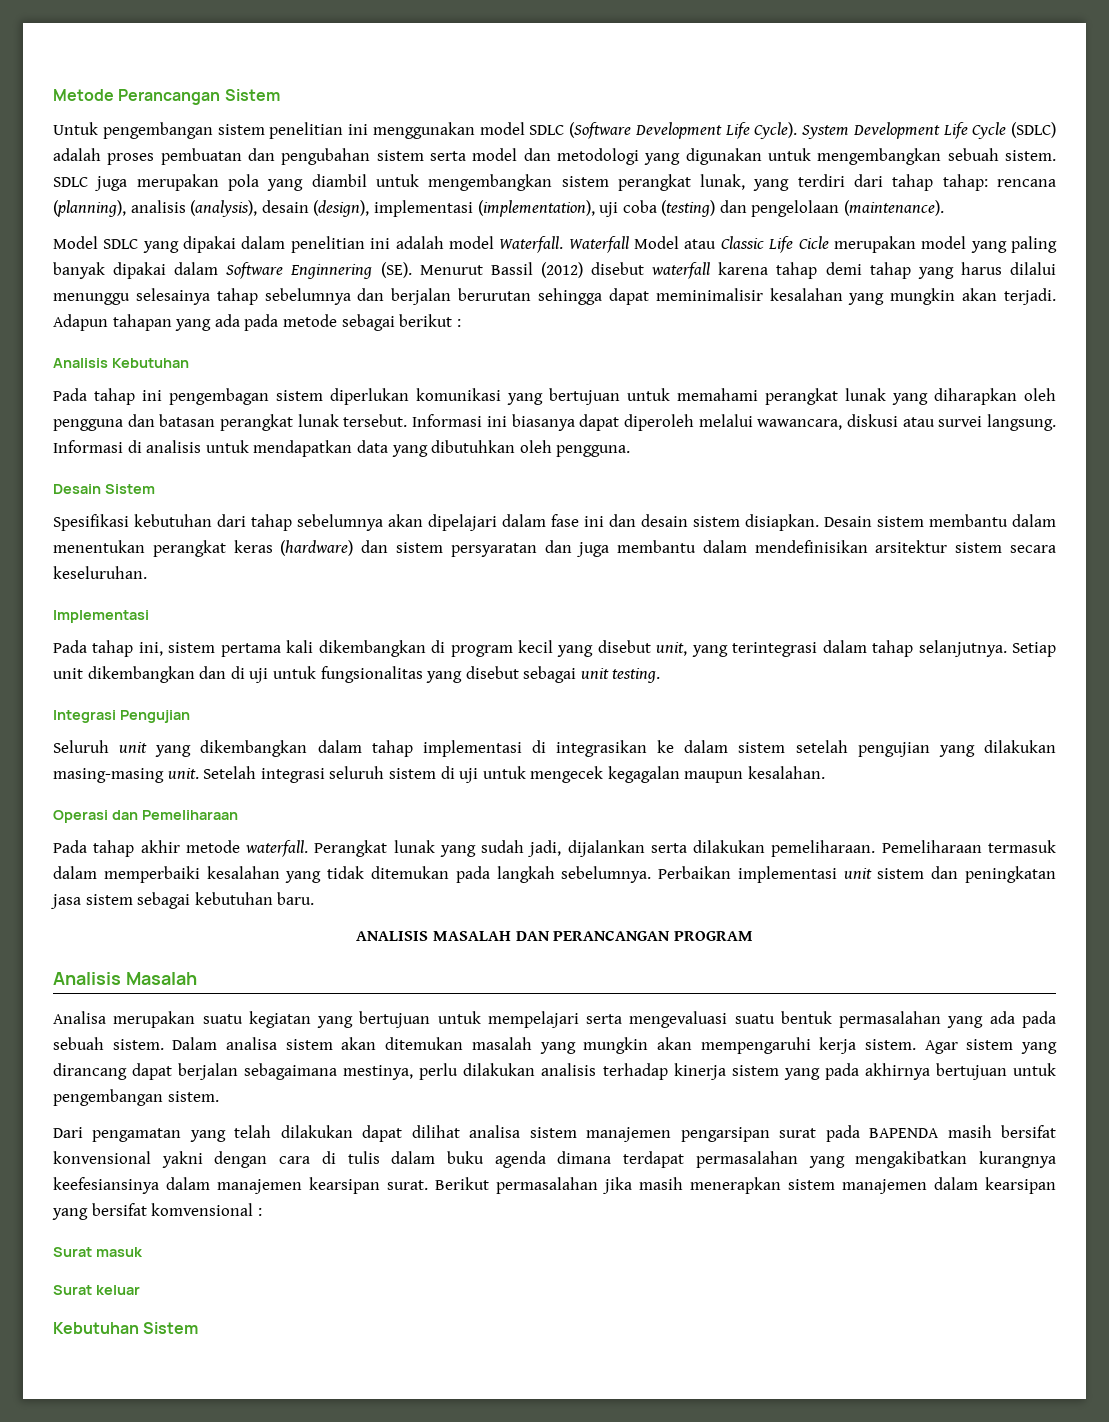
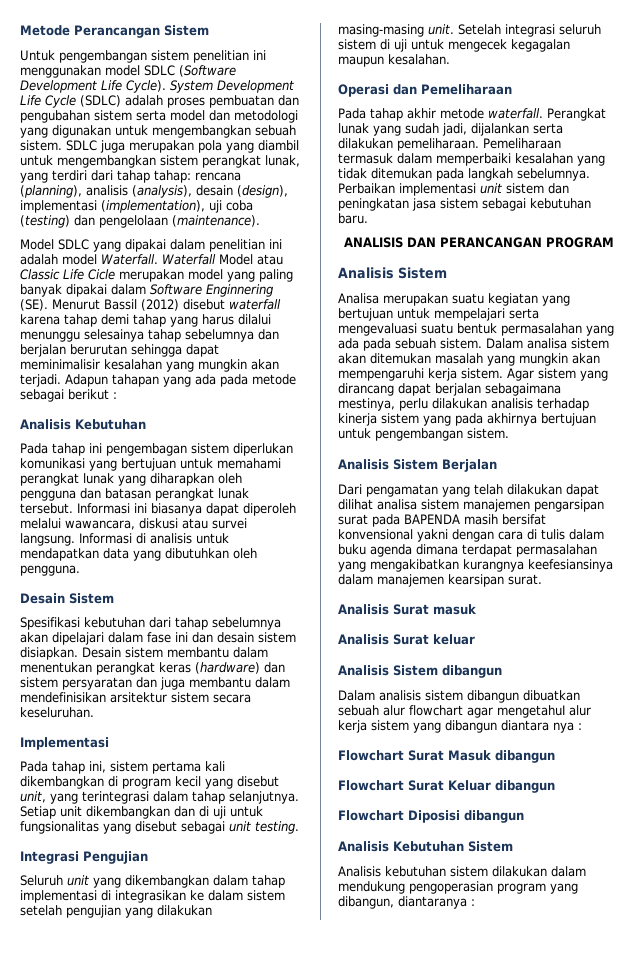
- ANALISIS MASALAH DAN PERANCANGAN PROGRAM
- Analisis Masalah
+ ANALISIS DAN PERANCANGAN PROGRAM
+ Analisis Sistem
+ Analisis Sistem Berjalan
- Dari pengamatan yang telah dilakukan dapat dilihat analisa sistem manajemen pengarsipan surat pada BAPENDA masih bersifat konvensional yakni dengan cara di tulis dalam buku agenda dimana terdapat permasalahan yang mengakibatkan kurangnya keefesiansinya dalam manajemen kearsipan surat. Berikut permasalahan jika masih menerapkan sistem manajemen dalam kearsipan yang bersifat komvensional :
- Surat masuk
+ Dari pengamatan yang telah dilakukan dapat dilihat analisa sistem manajemen pengarsipan surat pada BAPENDA masih bersifat konvensional yakni dengan cara di tulis dalam buku agenda dimana terdapat permasalahan yang mengakibatkan kurangnya keefesiansinya dalam manajemen kearsipan surat.
+ Analisis Surat masuk
- Surat keluar
+ Analisis Surat keluar
- Kebutuhan Sistem
+ Analisis Sistem dibangun
+ Dalam analisis sistem dibangun dibuatkan sebuah alur flowchart agar mengetahuI alur kerja sistem yang dibangun diantara nya :
+ Flowchart Surat Masuk dibangun
+ Flowchart Surat Keluar dibangun
+ Flowchart Diposisi dibangun
+ Analisis Kebutuhan Sistem
+ Analisis kebutuhan sistem dilakukan dalam mendukung pengoperasian program yang dibangun, diantaranya :

